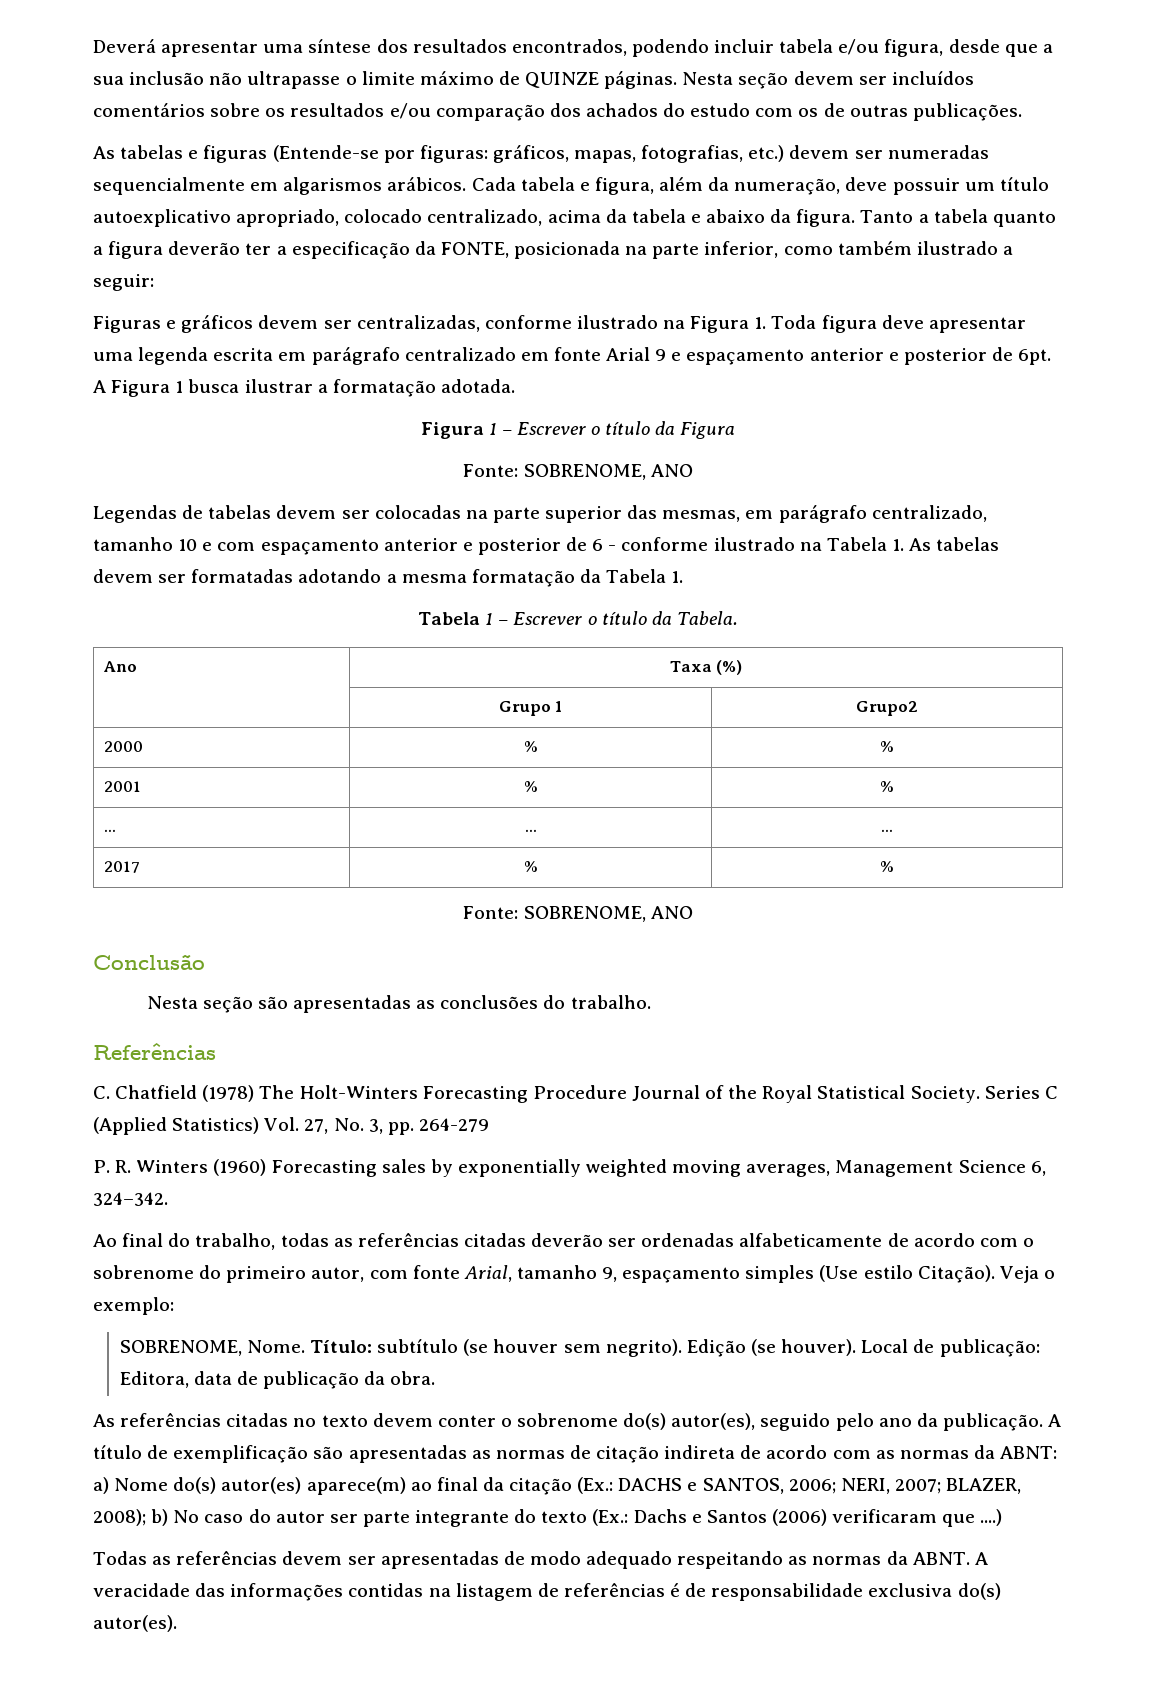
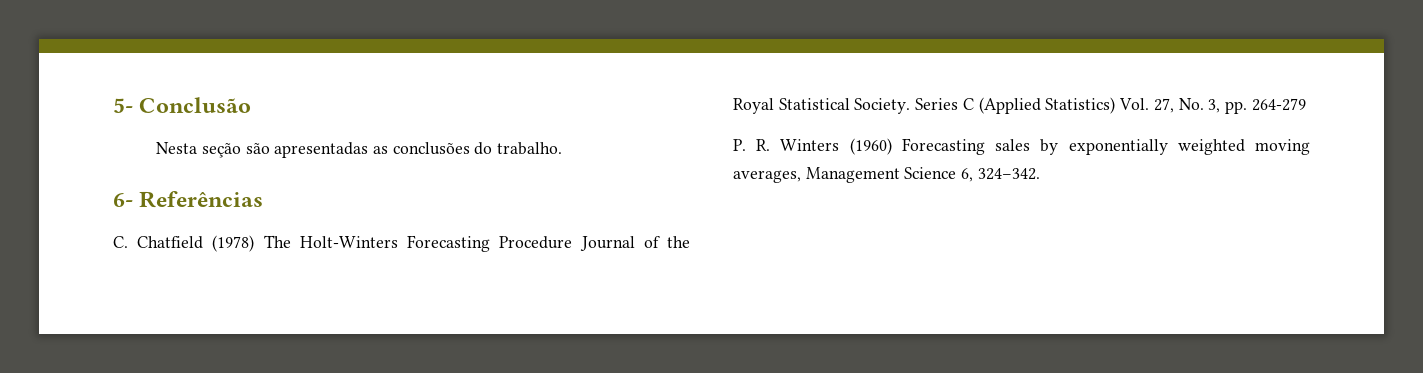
- Deverá apresentar uma síntese dos resultados encontrados, podendo incluir tabela e/ou figura, desde que a sua inclusão não ultrapasse o limite máximo de QUINZE páginas. Nesta seção devem ser incluídos comentários sobre os resultados e/ou comparação dos achados do estudo com os de outras publicações.
- As tabelas e figuras (Entende-se por figuras: gráficos, mapas, fotografias, etc.) devem ser numeradas sequencialmente em algarismos arábicos. Cada tabela e figura, além da numeração, deve possuir um título autoexplicativo apropriado, colocado centralizado, acima da tabela e abaixo da figura. Tanto a tabela quanto a figura deverão ter a especificação da FONTE, posicionada na parte inferior, como também ilustrado a seguir:
- Figuras e gráficos devem ser centralizadas, conforme ilustrado na Figura 1. Toda figura deve apresentar uma legenda escrita em parágrafo centralizado em fonte Arial 9 e espaçamento anterior e posterior de 6pt. A Figura 1 busca ilustrar a formatação adotada.
- Figura 1 – Escrever o título da Figura
- Fonte: SOBRENOME, ANO
- Legendas de tabelas devem ser colocadas na parte superior das mesmas, em parágrafo centralizado, tamanho 10 e com espaçamento anterior e posterior de 6 - conforme ilustrado na Tabela 1. As tabelas devem ser formatadas adotando a mesma formatação da Tabela 1.
- Tabela 1 – Escrever o título da Tabela.
- Ano | Taxa (%)
- | Grupo 1 | Grupo2
- 2000 | % | %
- 2001 | % | %
- ... | ... | ...
- 2017 | % | %
- Fonte: SOBRENOME, ANO
- Conclusão
+ 5- Conclusão
- Referências
+ 6- Referências
- Ao final do trabalho, todas as referências citadas deverão ser ordenadas alfabeticamente de acordo com o sobrenome do primeiro autor, com fonte Arial, tamanho 9, espaçamento simples (Use estilo Citação). Veja o exemplo:
- SOBRENOME, Nome. Título: subtítulo (se houver sem negrito). Edição (se houver). Local de publicação: Editora, data de publicação da obra.
- As referências citadas no texto devem conter o sobrenome do(s) autor(es), seguido pelo ano da publicação. A título de exemplificação são apresentadas as normas de citação indireta de acordo com as normas da ABNT: a) Nome do(s) autor(es) aparece(m) ao final da citação (Ex.: DACHS e SANTOS, 2006; NERI, 2007; BLAZER, 2008); b) No caso do autor ser parte integrante do texto (Ex.: Dachs e Santos (2006) verificaram que ....)
- Todas as referências devem ser apresentadas de modo adequado respeitando as normas da ABNT. A veracidade das informações contidas na listagem de referências é de responsabilidade exclusiva do(s) autor(es).

